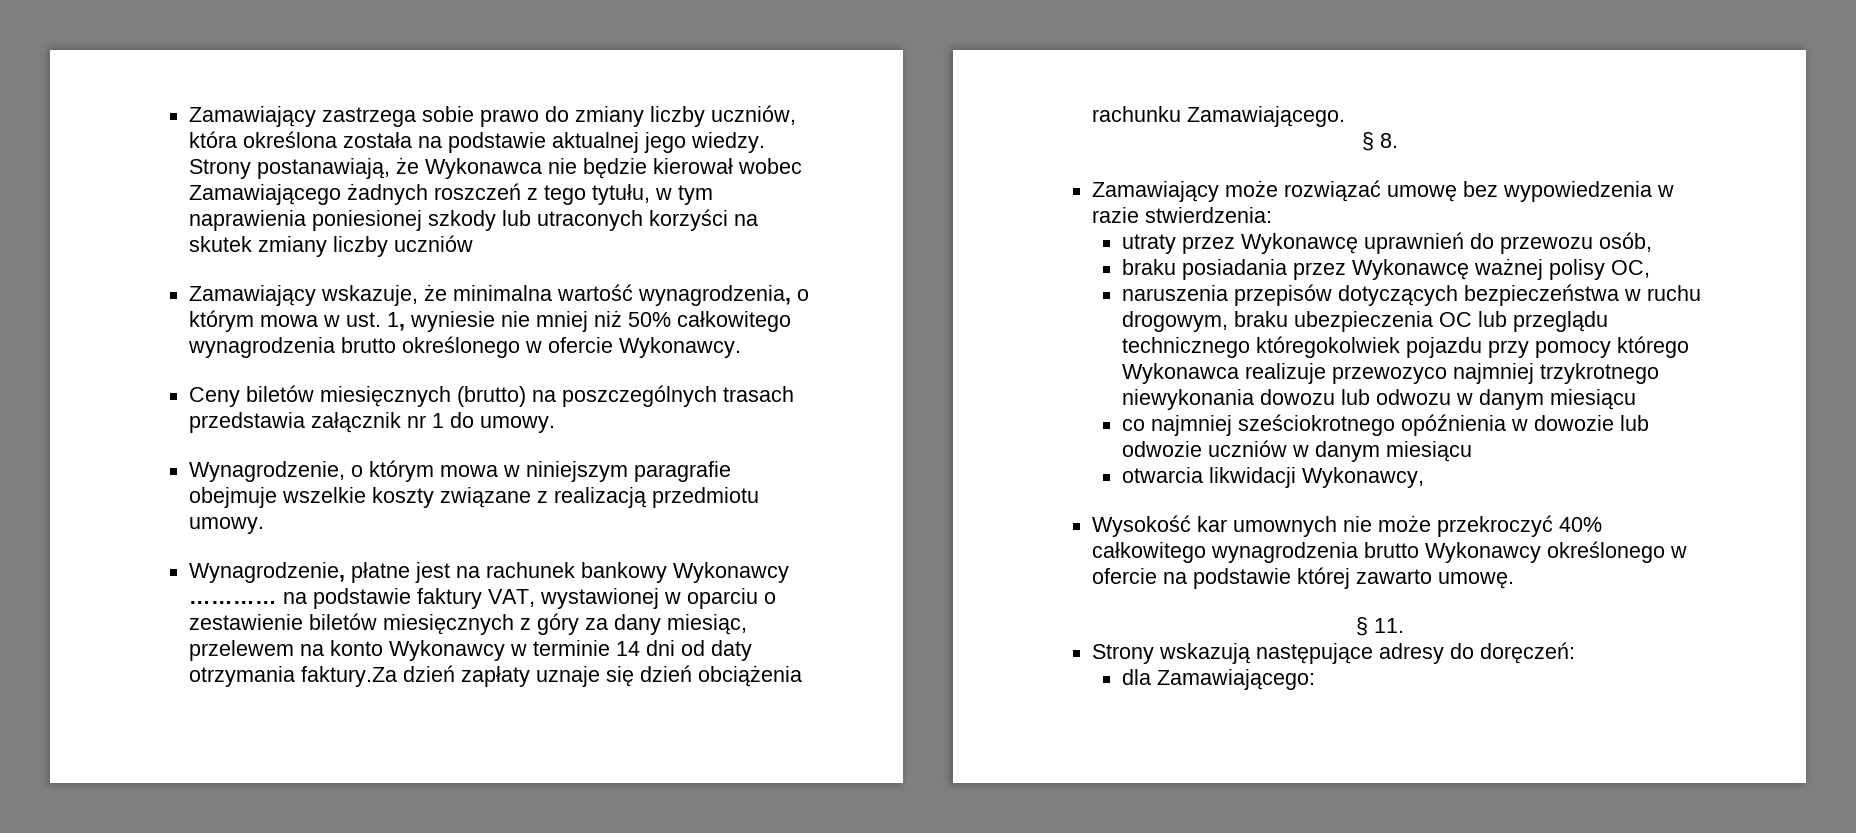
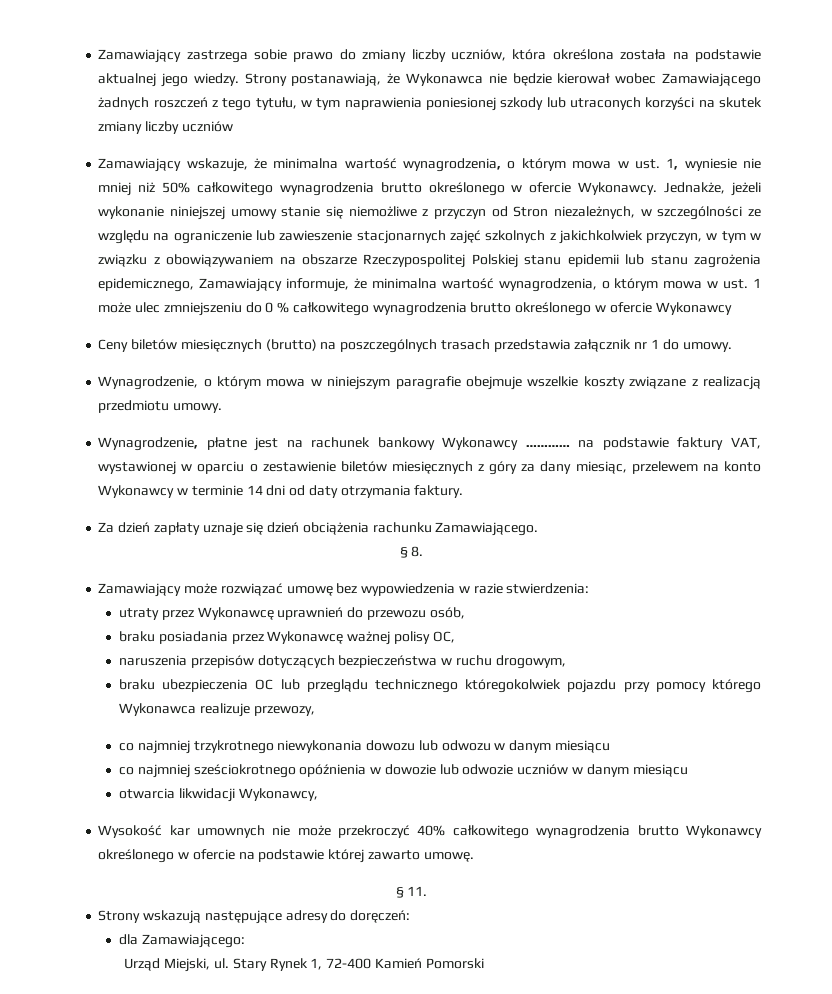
+ Jednakże, jeżeli wykonanie niniejszej umowy stanie się niemożliwe z przyczyn od Stron niezależnych, w szczególności ze względu na ograniczenie lub zawieszenie stacjonarnych zajęć szkolnych z jakichkolwiek przyczyn, w tym w związku z obowiązywaniem na obszarze Rzeczypospolitej Polskiej stanu epidemii lub stanu zagrożenia epidemicznego, Zamawiający informuje, że minimalna wartość wynagrodzenia, o którym mowa w ust. 1 może ulec zmniejszeniu do 0 % całkowitego wynagrodzenia brutto określonego w ofercie Wykonawcy
- Wynagrodzenie, płatne jest na rachunek bankowy Wykonawcy ………… na podstawie faktury VAT, wystawionej w oparciu o zestawienie biletów miesięcznych z góry za dany miesiąc, przelewem na konto Wykonawcy w terminie 14 dni od daty otrzymania faktury.Za dzień zapłaty uznaje się dzień obciążenia rachunku Zamawiającego.
+ Wynagrodzenie, płatne jest na rachunek bankowy Wykonawcy ………… na podstawie faktury VAT, wystawionej w oparciu o zestawienie biletów miesięcznych z góry za dany miesiąc, przelewem na konto Wykonawcy w terminie 14 dni od daty otrzymania faktury.
+ Za dzień zapłaty uznaje się dzień obciążenia rachunku Zamawiającego.
- naruszenia przepisów dotyczących bezpieczeństwa w ruchu drogowym, braku ubezpieczenia OC lub przeglądu technicznego któregokolwiek pojazdu przy pomocy którego Wykonawca realizuje przewozyco najmniej trzykrotnego niewykonania dowozu lub odwozu w danym miesiącu
+ naruszenia przepisów dotyczących bezpieczeństwa w ruchu drogowym,
+ braku ubezpieczenia OC lub przeglądu technicznego któregokolwiek pojazdu przy pomocy którego Wykonawca realizuje przewozy,
+ co najmniej trzykrotnego niewykonania dowozu lub odwozu w danym miesiącu
+ Urząd Miejski, ul. Stary Rynek 1, 72-400 Kamień Pomorski

